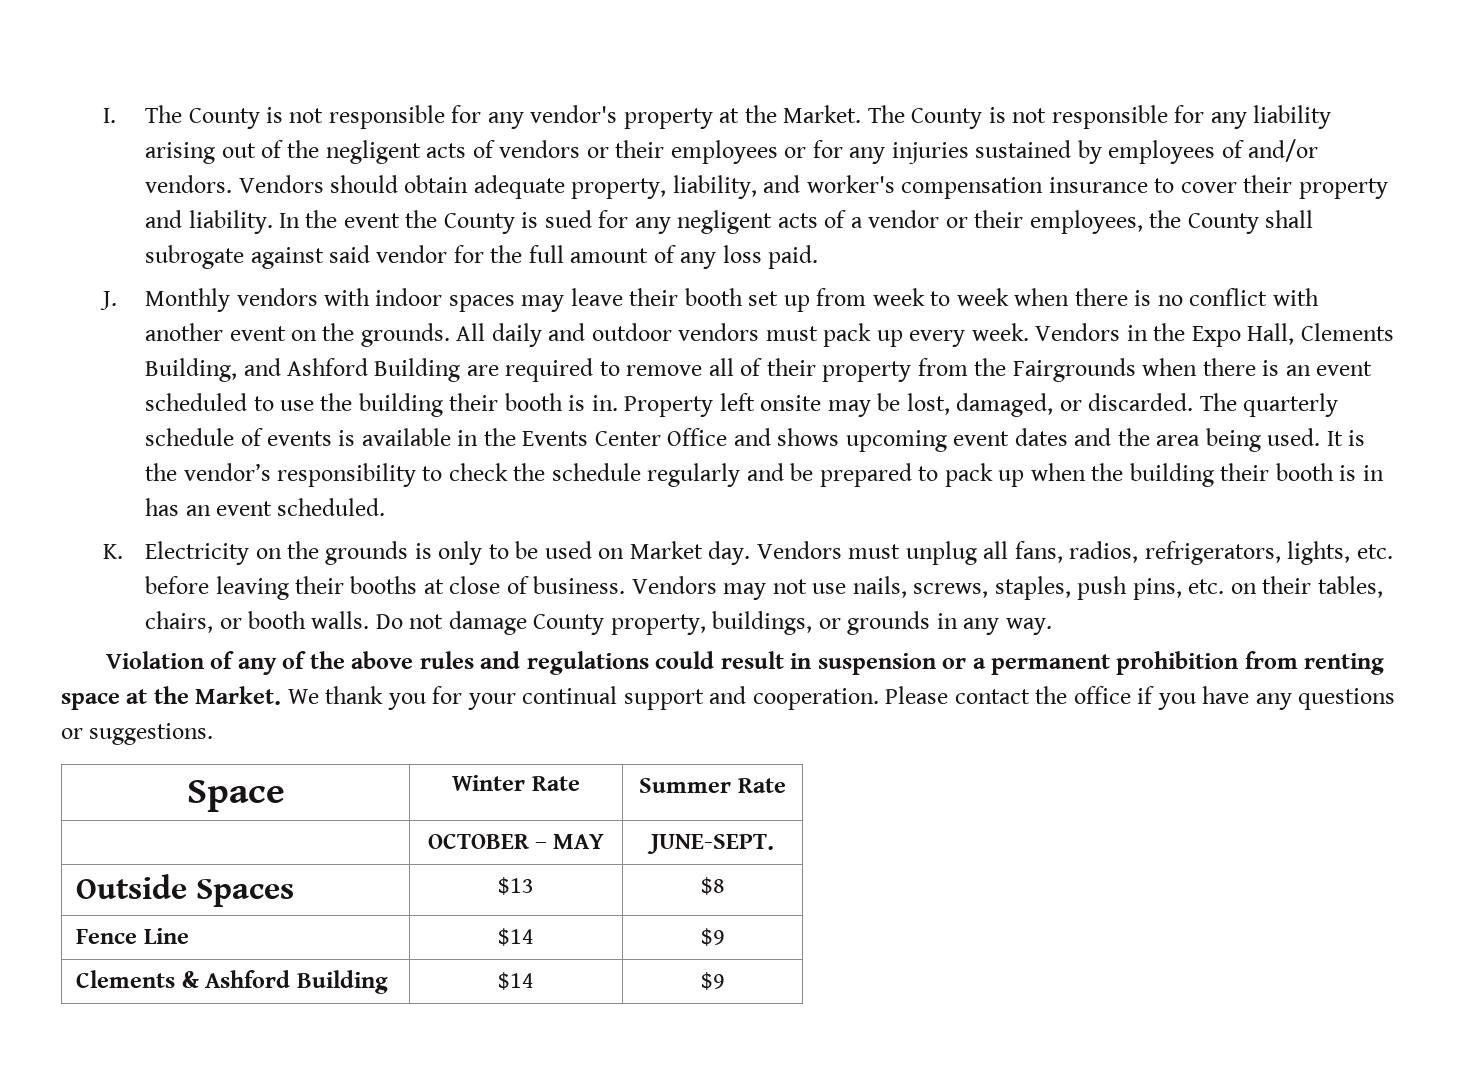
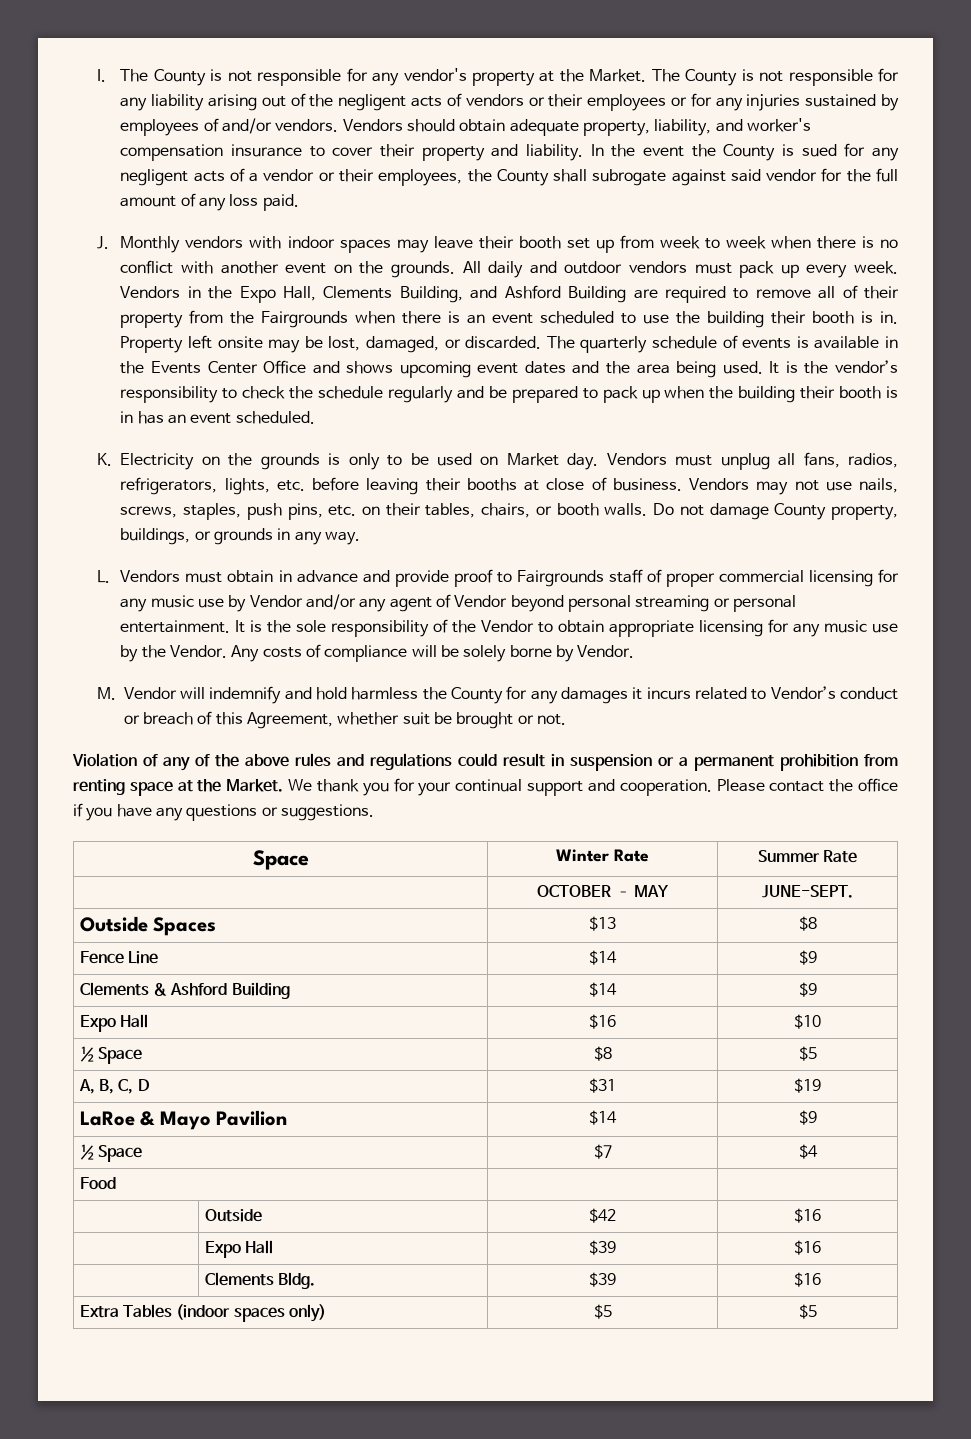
+ L. Vendors must obtain in advance and provide proof to Fairgrounds staff of proper commercial licensing for any music use by Vendor and/or any agent of Vendor beyond personal streaming or personal entertainment. It is the sole responsibility of the Vendor to obtain appropriate licensing for any music use by the Vendor. Any costs of compliance will be solely borne by Vendor.
+ M. Vendor will indemnify and hold harmless the County for any damages it incurs related to Vendor’s conduct or breach of this Agreement, whether suit be brought or not.
+ Expo Hall | $16 | $10
+ ½ Space | $8 | $5
+ A, B, C, D | $31 | $19
+ LaRoe & Mayo Pavilion | $14 | $9
+ ½ Space | $7 | $4
+ Food | |
+ | Outside | $42 | $16
+ | Expo Hall | $39 | $16
+ | Clements Bldg. | $39 | $16
+ Extra Tables (indoor spaces only) | $5 | $5

